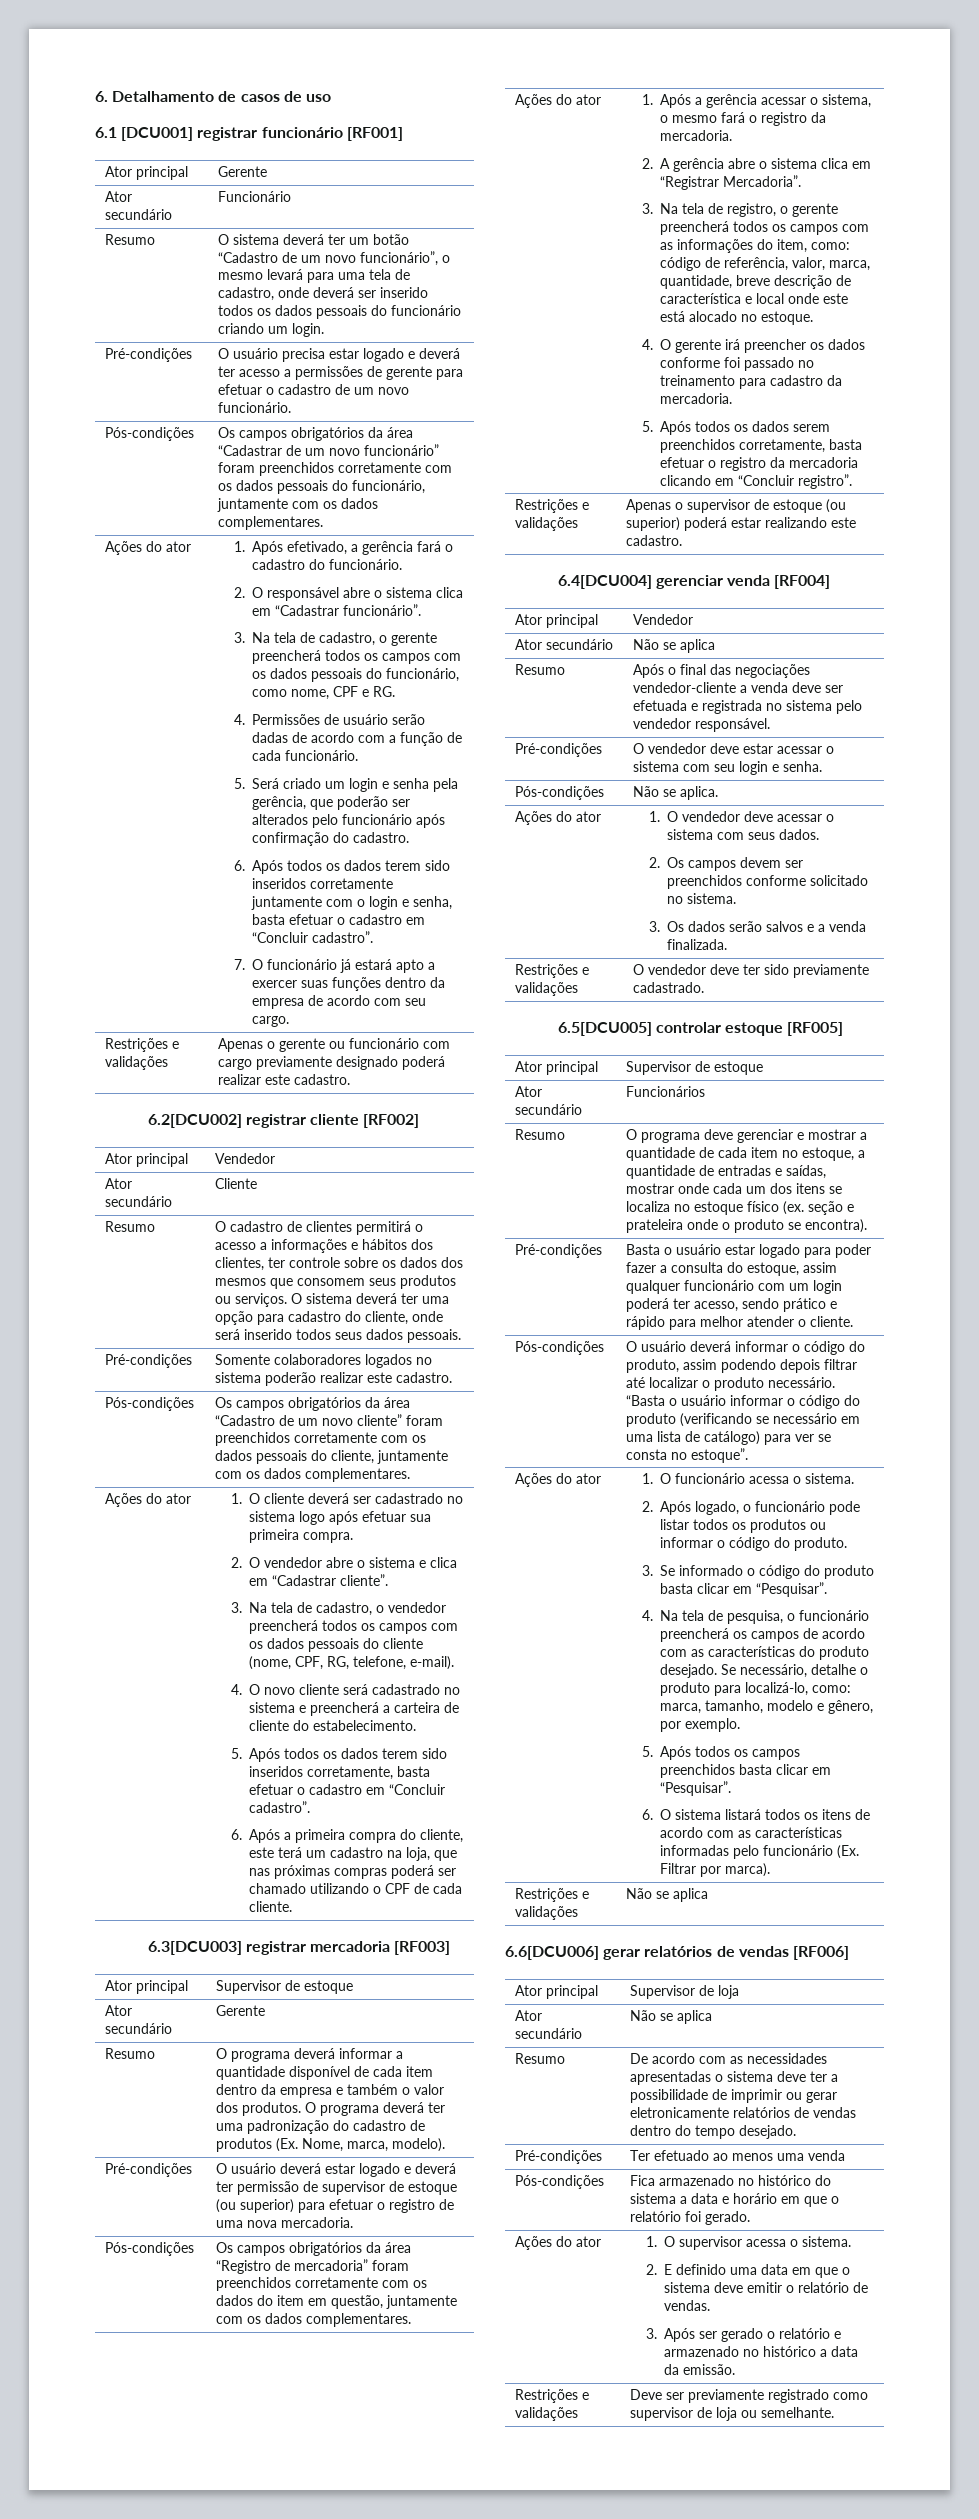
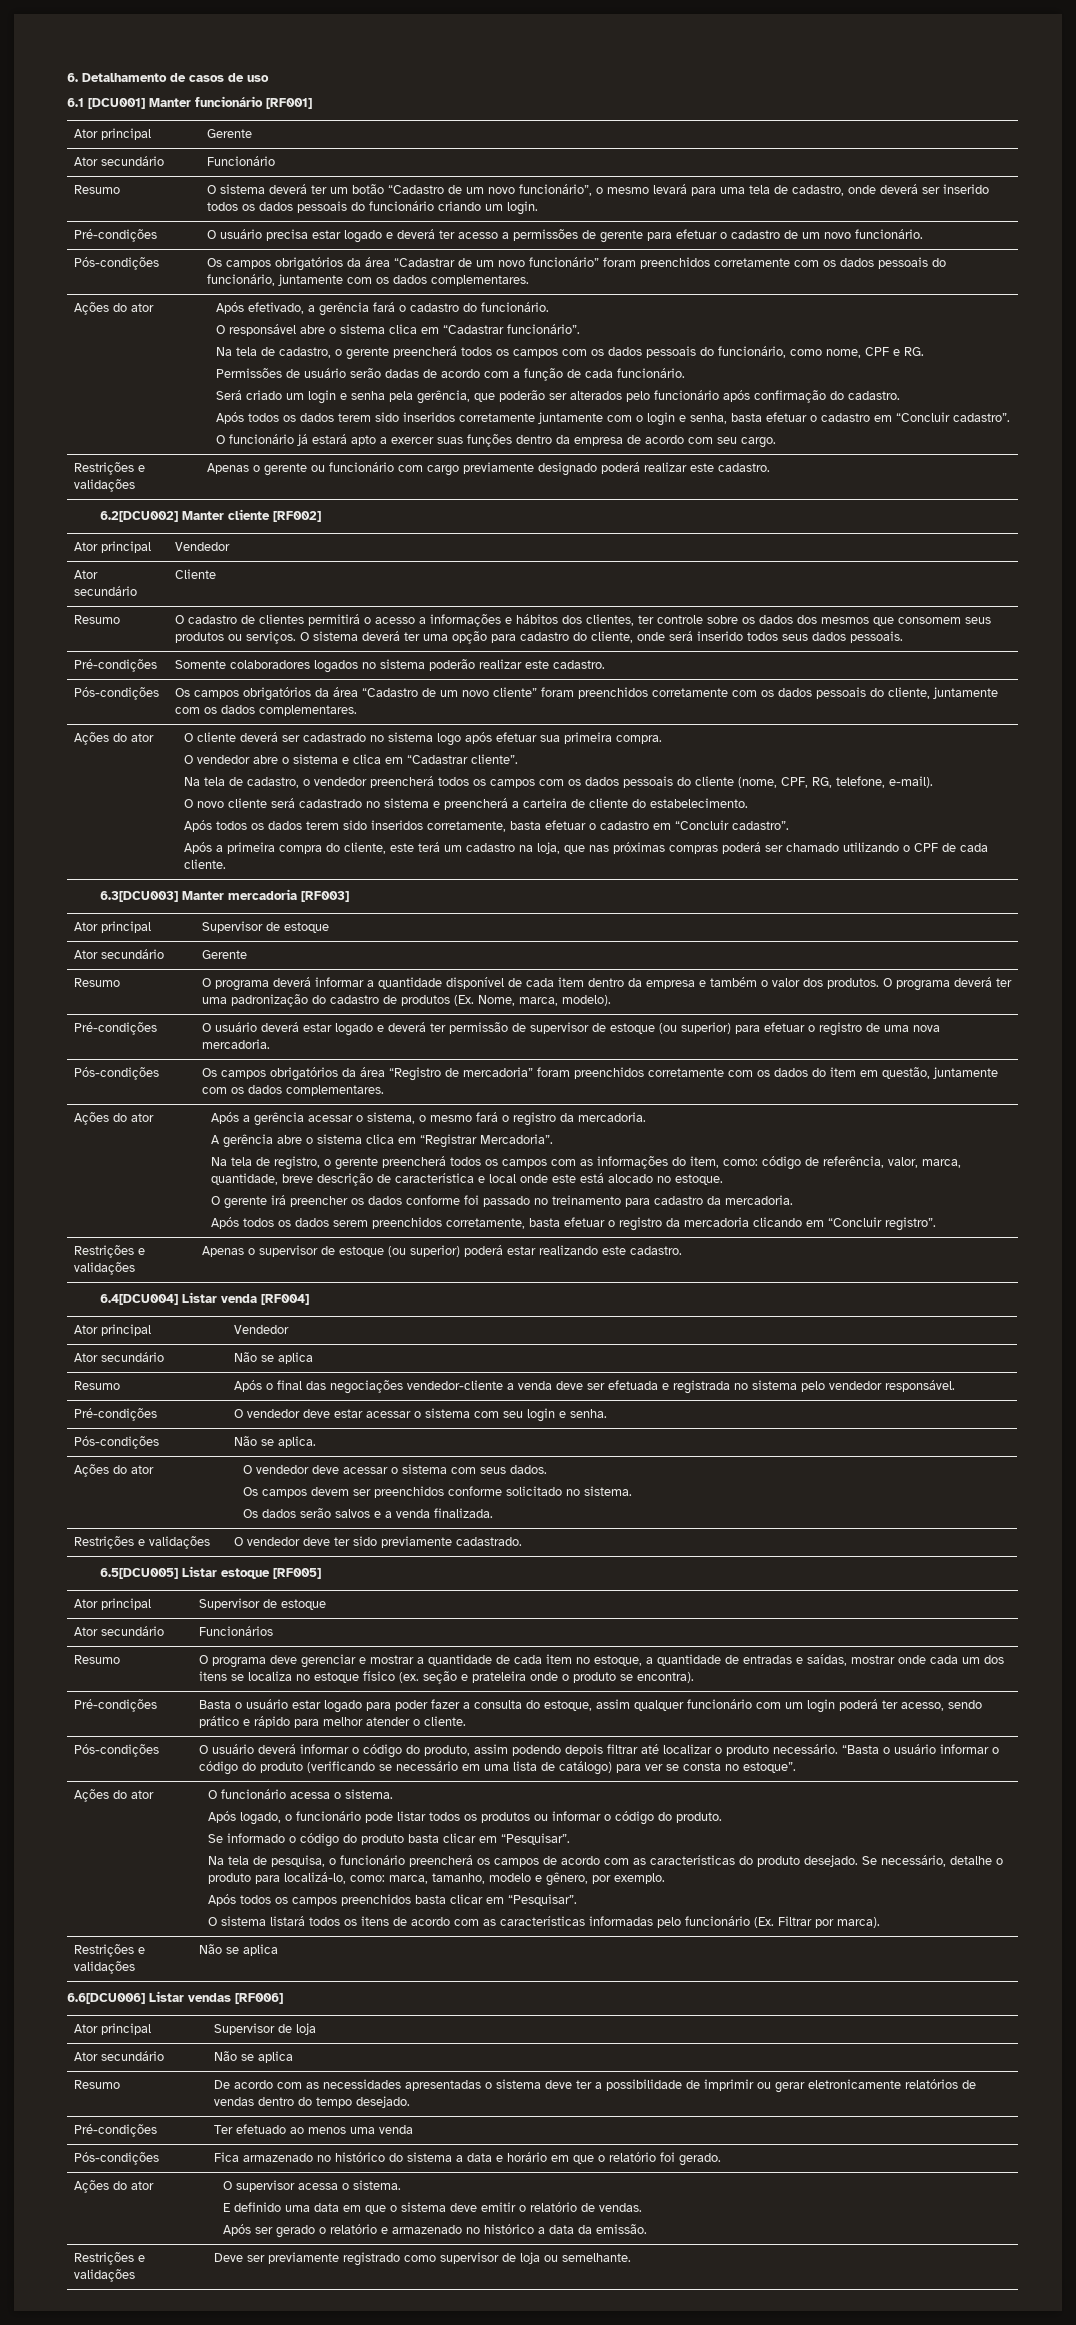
- 6.1 [DCU001] registrar funcionário [RF001]
+ 6.1 [DCU001] Manter funcionário [RF001]
- 1. Após efetivado, a gerência fará o cadastro do funcionário.
+ Após efetivado, a gerência fará o cadastro do funcionário.
- 2. O responsável abre o sistema clica em “Cadastrar funcionário”.
+ O responsável abre o sistema clica em “Cadastrar funcionário”.
- 3. Na tela de cadastro, o gerente preencherá todos os campos com os dados pessoais do funcionário, como nome, CPF e RG.
+ Na tela de cadastro, o gerente preencherá todos os campos com os dados pessoais do funcionário, como nome, CPF e RG.
- 4. Permissões de usuário serão dadas de acordo com a função de cada funcionário.
+ Permissões de usuário serão dadas de acordo com a função de cada funcionário.
- 5. Será criado um login e senha pela gerência, que poderão ser alterados pelo funcionário após confirmação do cadastro.
+ Será criado um login e senha pela gerência, que poderão ser alterados pelo funcionário após confirmação do cadastro.
- 6. Após todos os dados terem sido inseridos corretamente juntamente com o login e senha, basta efetuar o cadastro em “Concluir cadastro”.
+ Após todos os dados terem sido inseridos corretamente juntamente com o login e senha, basta efetuar o cadastro em “Concluir cadastro”.
- 7. O funcionário já estará apto a exercer suas funções dentro da empresa de acordo com seu cargo.
+ O funcionário já estará apto a exercer suas funções dentro da empresa de acordo com seu cargo.
- 6.2[DCU002] registrar cliente [RF002]
+ 6.2[DCU002] Manter cliente [RF002]
- 1. O cliente deverá ser cadastrado no sistema logo após efetuar sua primeira compra.
+ O cliente deverá ser cadastrado no sistema logo após efetuar sua primeira compra.
- 2. O vendedor abre o sistema e clica em “Cadastrar cliente”.
+ O vendedor abre o sistema e clica em “Cadastrar cliente”.
- 3. Na tela de cadastro, o vendedor preencherá todos os campos com os dados pessoais do cliente (nome, CPF, RG, telefone, e-mail).
+ Na tela de cadastro, o vendedor preencherá todos os campos com os dados pessoais do cliente (nome, CPF, RG, telefone, e-mail).
- 4. O novo cliente será cadastrado no sistema e preencherá a carteira de cliente do estabelecimento.
+ O novo cliente será cadastrado no sistema e preencherá a carteira de cliente do estabelecimento.
- 5. Após todos os dados terem sido inseridos corretamente, basta efetuar o cadastro em “Concluir cadastro”.
+ Após todos os dados terem sido inseridos corretamente, basta efetuar o cadastro em “Concluir cadastro”.
- 6. Após a primeira compra do cliente, este terá um cadastro na loja, que nas próximas compras poderá ser chamado utilizando o CPF de cada cliente.
+ Após a primeira compra do cliente, este terá um cadastro na loja, que nas próximas compras poderá ser chamado utilizando o CPF de cada cliente.
- 6.3[DCU003] registrar mercadoria [RF003]
+ 6.3[DCU003] Manter mercadoria [RF003]
- 1. Após a gerência acessar o sistema, o mesmo fará o registro da mercadoria.
+ Após a gerência acessar o sistema, o mesmo fará o registro da mercadoria.
- 2. A gerência abre o sistema clica em “Registrar Mercadoria”.
+ A gerência abre o sistema clica em “Registrar Mercadoria”.
- 3. Na tela de registro, o gerente preencherá todos os campos com as informações do item, como: código de referência, valor, marca, quantidade, breve descrição de característica e local onde este está alocado no estoque.
+ Na tela de registro, o gerente preencherá todos os campos com as informações do item, como: código de referência, valor, marca, quantidade, breve descrição de característica e local onde este está alocado no estoque.
- 4. O gerente irá preencher os dados conforme foi passado no treinamento para cadastro da mercadoria.
+ O gerente irá preencher os dados conforme foi passado no treinamento para cadastro da mercadoria.
- 5. Após todos os dados serem preenchidos corretamente, basta efetuar o registro da mercadoria clicando em “Concluir registro”.
+ Após todos os dados serem preenchidos corretamente, basta efetuar o registro da mercadoria clicando em “Concluir registro”.
- 6.4[DCU004] gerenciar venda [RF004]
+ 6.4[DCU004] Listar venda [RF004]
- Ações do ator | 1. O vendedor deve acessar o sistema com seus dados.
- 2. Os campos devem ser preenchidos conforme solicitado no sistema.
- 3. Os dados serão salvos e a venda finalizada.
+ Ações do ator | O vendedor deve acessar o sistema com seus dados.
+ Os campos devem ser preenchidos conforme solicitado no sistema.
+ Os dados serão salvos e a venda finalizada.
- 6.5[DCU005] controlar estoque [RF005]
+ 6.5[DCU005] Listar estoque [RF005]
- 1. O funcionário acessa o sistema.
+ O funcionário acessa o sistema.
- 2. Após logado, o funcionário pode listar todos os produtos ou informar o código do produto.
+ Após logado, o funcionário pode listar todos os produtos ou informar o código do produto.
- 3. Se informado o código do produto basta clicar em “Pesquisar”.
+ Se informado o código do produto basta clicar em “Pesquisar”.
- 4. Na tela de pesquisa, o funcionário preencherá os campos de acordo com as características do produto desejado.
+ Na tela de pesquisa, o funcionário preencherá os campos de acordo com as características do produto desejado.
- 5. Após todos os campos preenchidos basta clicar em “Pesquisar”.
+ Após todos os campos preenchidos basta clicar em “Pesquisar”.
- 6. O sistema listará todos os itens de acordo com as características informadas pelo funcionário (Ex. Filtrar por marca).
+ O sistema listará todos os itens de acordo com as características informadas pelo funcionário (Ex. Filtrar por marca).
- 6.6[DCU006] gerar relatórios de vendas [RF006]
+ 6.6[DCU006] Listar vendas [RF006]
- Ações do ator | 1. O supervisor acessa o sistema.
- 2. E definido uma data em que o sistema deve emitir o relatório de vendas.
- 3. Após ser gerado o relatório e armazenado no histórico a data da emissão.
+ Ações do ator | O supervisor acessa o sistema.
+ E definido uma data em que o sistema deve emitir o relatório de vendas.
+ Após ser gerado o relatório e armazenado no histórico a data da emissão.

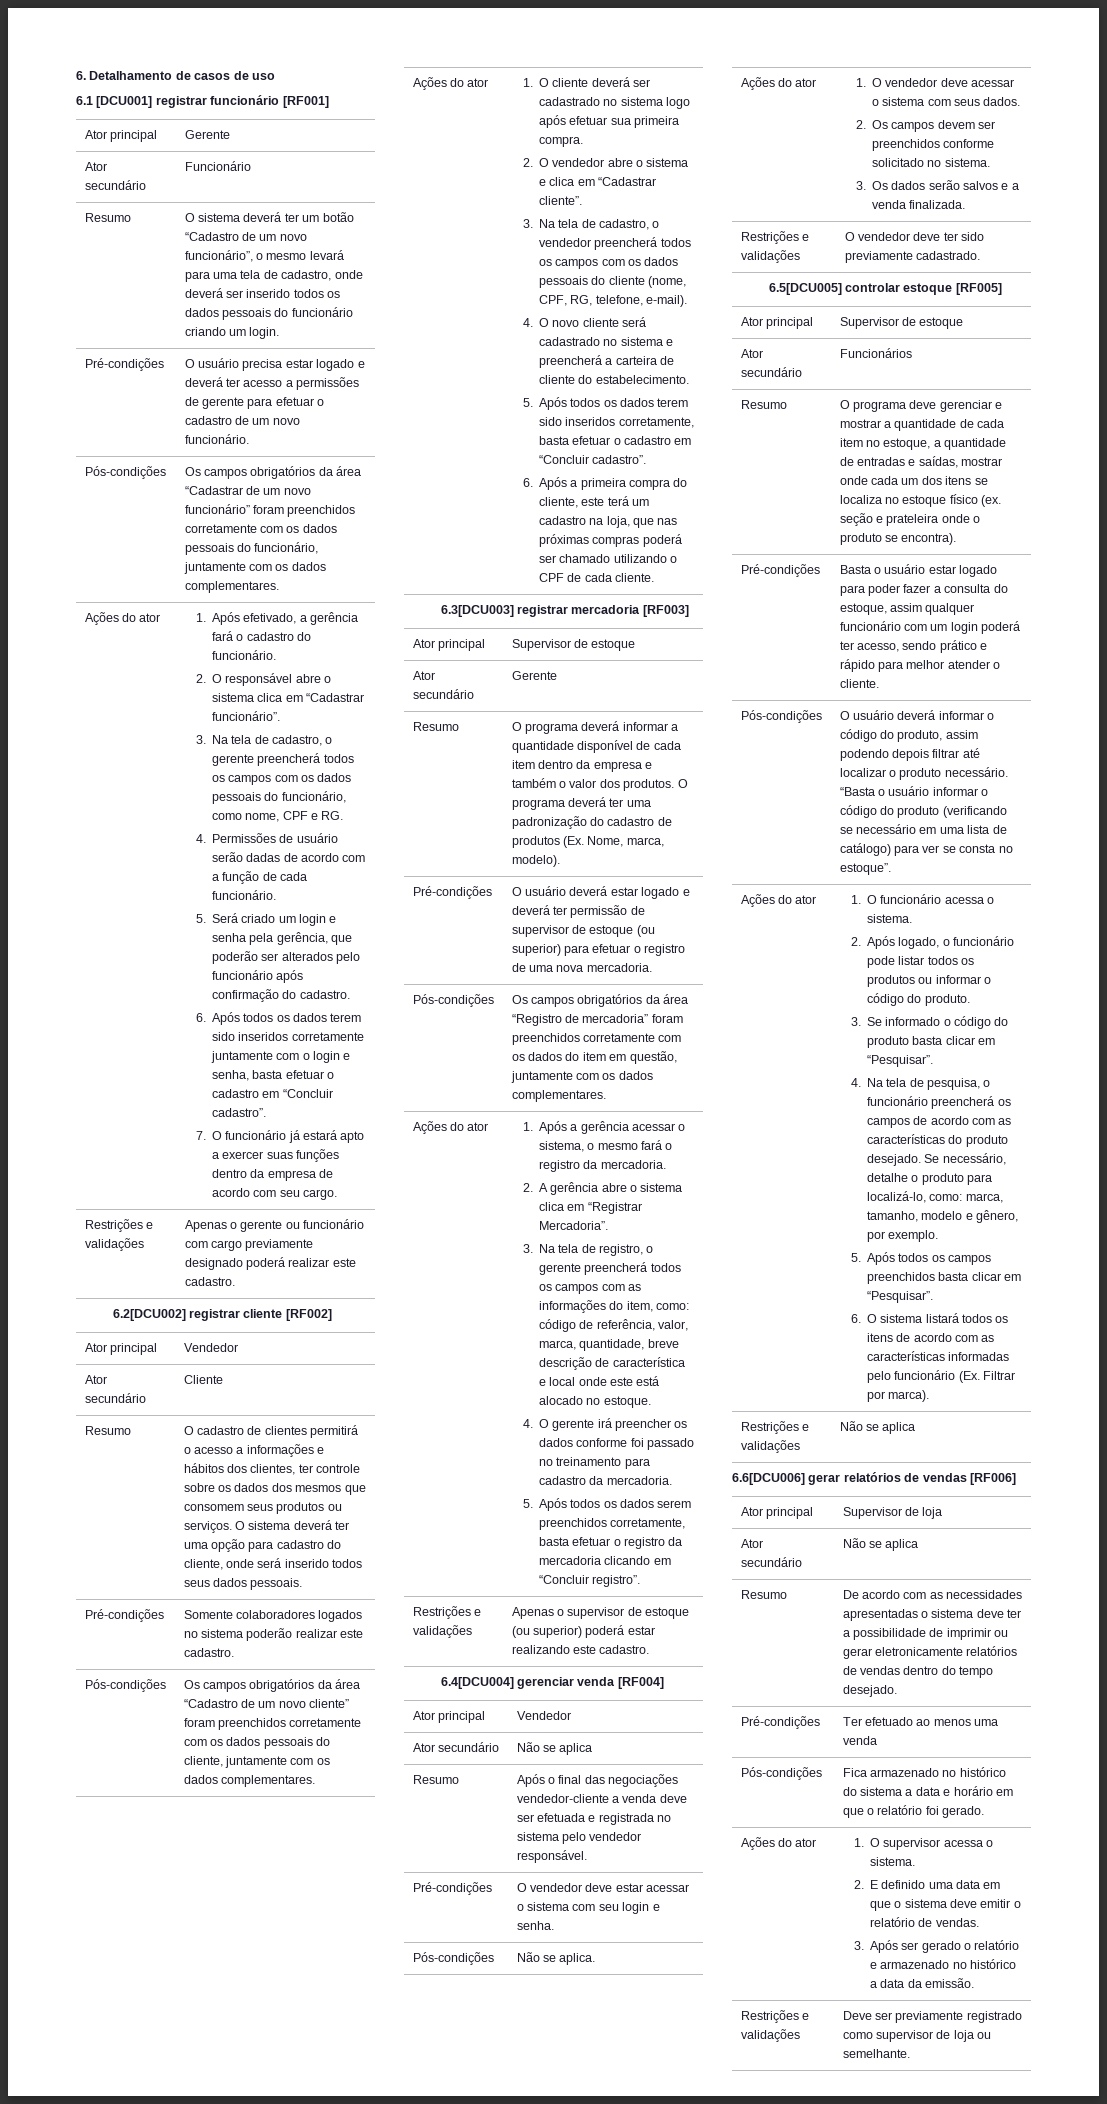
- 6.1 [DCU001] Manter funcionário [RF001]
+ 6.1 [DCU001] registrar funcionário [RF001]
- Após efetivado, a gerência fará o cadastro do funcionário.
+ 1. Após efetivado, a gerência fará o cadastro do funcionário.
- O responsável abre o sistema clica em “Cadastrar funcionário”.
+ 2. O responsável abre o sistema clica em “Cadastrar funcionário”.
- Na tela de cadastro, o gerente preencherá todos os campos com os dados pessoais do funcionário, como nome, CPF e RG.
+ 3. Na tela de cadastro, o gerente preencherá todos os campos com os dados pessoais do funcionário, como nome, CPF e RG.
- Permissões de usuário serão dadas de acordo com a função de cada funcionário.
+ 4. Permissões de usuário serão dadas de acordo com a função de cada funcionário.
- Será criado um login e senha pela gerência, que poderão ser alterados pelo funcionário após confirmação do cadastro.
+ 5. Será criado um login e senha pela gerência, que poderão ser alterados pelo funcionário após confirmação do cadastro.
- Após todos os dados terem sido inseridos corretamente juntamente com o login e senha, basta efetuar o cadastro em “Concluir cadastro”.
+ 6. Após todos os dados terem sido inseridos corretamente juntamente com o login e senha, basta efetuar o cadastro em “Concluir cadastro”.
- O funcionário já estará apto a exercer suas funções dentro da empresa de acordo com seu cargo.
+ 7. O funcionário já estará apto a exercer suas funções dentro da empresa de acordo com seu cargo.
- 6.2[DCU002] Manter cliente [RF002]
+ 6.2[DCU002] registrar cliente [RF002]
- O cliente deverá ser cadastrado no sistema logo após efetuar sua primeira compra.
+ 1. O cliente deverá ser cadastrado no sistema logo após efetuar sua primeira compra.
- O vendedor abre o sistema e clica em “Cadastrar cliente”.
+ 2. O vendedor abre o sistema e clica em “Cadastrar cliente”.
- Na tela de cadastro, o vendedor preencherá todos os campos com os dados pessoais do cliente (nome, CPF, RG, telefone, e-mail).
+ 3. Na tela de cadastro, o vendedor preencherá todos os campos com os dados pessoais do cliente (nome, CPF, RG, telefone, e-mail).
- O novo cliente será cadastrado no sistema e preencherá a carteira de cliente do estabelecimento.
+ 4. O novo cliente será cadastrado no sistema e preencherá a carteira de cliente do estabelecimento.
- Após todos os dados terem sido inseridos corretamente, basta efetuar o cadastro em “Concluir cadastro”.
+ 5. Após todos os dados terem sido inseridos corretamente, basta efetuar o cadastro em “Concluir cadastro”.
- Após a primeira compra do cliente, este terá um cadastro na loja, que nas próximas compras poderá ser chamado utilizando o CPF de cada cliente.
+ 6. Após a primeira compra do cliente, este terá um cadastro na loja, que nas próximas compras poderá ser chamado utilizando o CPF de cada cliente.
- 6.3[DCU003] Manter mercadoria [RF003]
+ 6.3[DCU003] registrar mercadoria [RF003]
- Após a gerência acessar o sistema, o mesmo fará o registro da mercadoria.
+ 1. Após a gerência acessar o sistema, o mesmo fará o registro da mercadoria.
- A gerência abre o sistema clica em “Registrar Mercadoria”.
+ 2. A gerência abre o sistema clica em “Registrar Mercadoria”.
- Na tela de registro, o gerente preencherá todos os campos com as informações do item, como: código de referência, valor, marca, quantidade, breve descrição de característica e local onde este está alocado no estoque.
+ 3. Na tela de registro, o gerente preencherá todos os campos com as informações do item, como: código de referência, valor, marca, quantidade, breve descrição de característica e local onde este está alocado no estoque.
- O gerente irá preencher os dados conforme foi passado no treinamento para cadastro da mercadoria.
+ 4. O gerente irá preencher os dados conforme foi passado no treinamento para cadastro da mercadoria.
- Após todos os dados serem preenchidos corretamente, basta efetuar o registro da mercadoria clicando em “Concluir registro”.
+ 5. Após todos os dados serem preenchidos corretamente, basta efetuar o registro da mercadoria clicando em “Concluir registro”.
- 6.4[DCU004] Listar venda [RF004]
+ 6.4[DCU004] gerenciar venda [RF004]
- Ações do ator | O vendedor deve acessar o sistema com seus dados.
- Os campos devem ser preenchidos conforme solicitado no sistema.
- Os dados serão salvos e a venda finalizada.
+ Ações do ator | 1. O vendedor deve acessar o sistema com seus dados.
+ 2. Os campos devem ser preenchidos conforme solicitado no sistema.
+ 3. Os dados serão salvos e a venda finalizada.
- 6.5[DCU005] Listar estoque [RF005]
+ 6.5[DCU005] controlar estoque [RF005]
- O funcionário acessa o sistema.
+ 1. O funcionário acessa o sistema.
- Após logado, o funcionário pode listar todos os produtos ou informar o código do produto.
+ 2. Após logado, o funcionário pode listar todos os produtos ou informar o código do produto.
- Se informado o código do produto basta clicar em “Pesquisar”.
+ 3. Se informado o código do produto basta clicar em “Pesquisar”.
- Na tela de pesquisa, o funcionário preencherá os campos de acordo com as características do produto desejado.
+ 4. Na tela de pesquisa, o funcionário preencherá os campos de acordo com as características do produto desejado.
- Após todos os campos preenchidos basta clicar em “Pesquisar”.
+ 5. Após todos os campos preenchidos basta clicar em “Pesquisar”.
- O sistema listará todos os itens de acordo com as características informadas pelo funcionário (Ex. Filtrar por marca).
+ 6. O sistema listará todos os itens de acordo com as características informadas pelo funcionário (Ex. Filtrar por marca).
- 6.6[DCU006] Listar vendas [RF006]
+ 6.6[DCU006] gerar relatórios de vendas [RF006]
- Ações do ator | O supervisor acessa o sistema.
- E definido uma data em que o sistema deve emitir o relatório de vendas.
- Após ser gerado o relatório e armazenado no histórico a data da emissão.
+ Ações do ator | 1. O supervisor acessa o sistema.
+ 2. E definido uma data em que o sistema deve emitir o relatório de vendas.
+ 3. Após ser gerado o relatório e armazenado no histórico a data da emissão.

